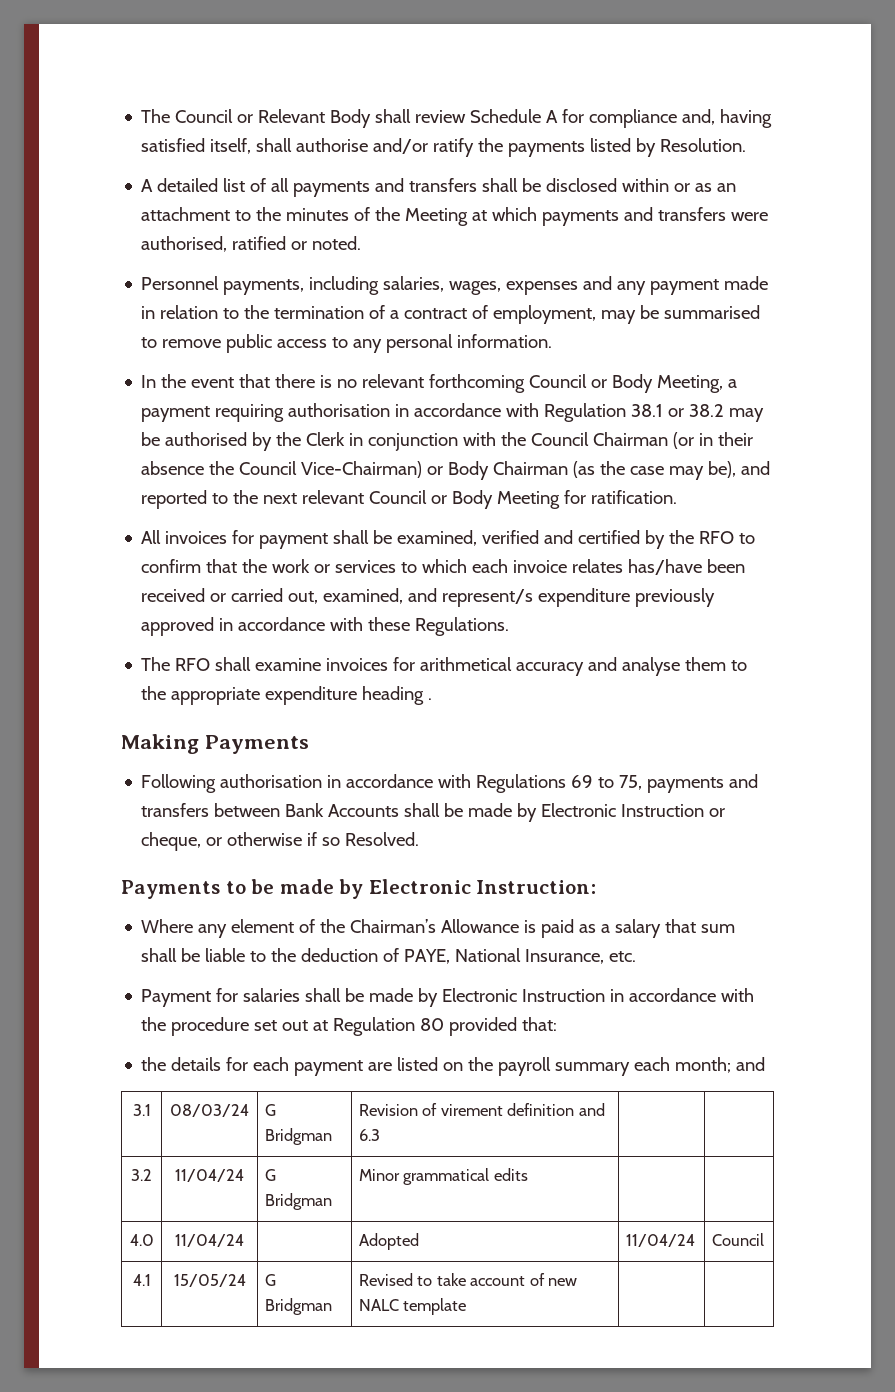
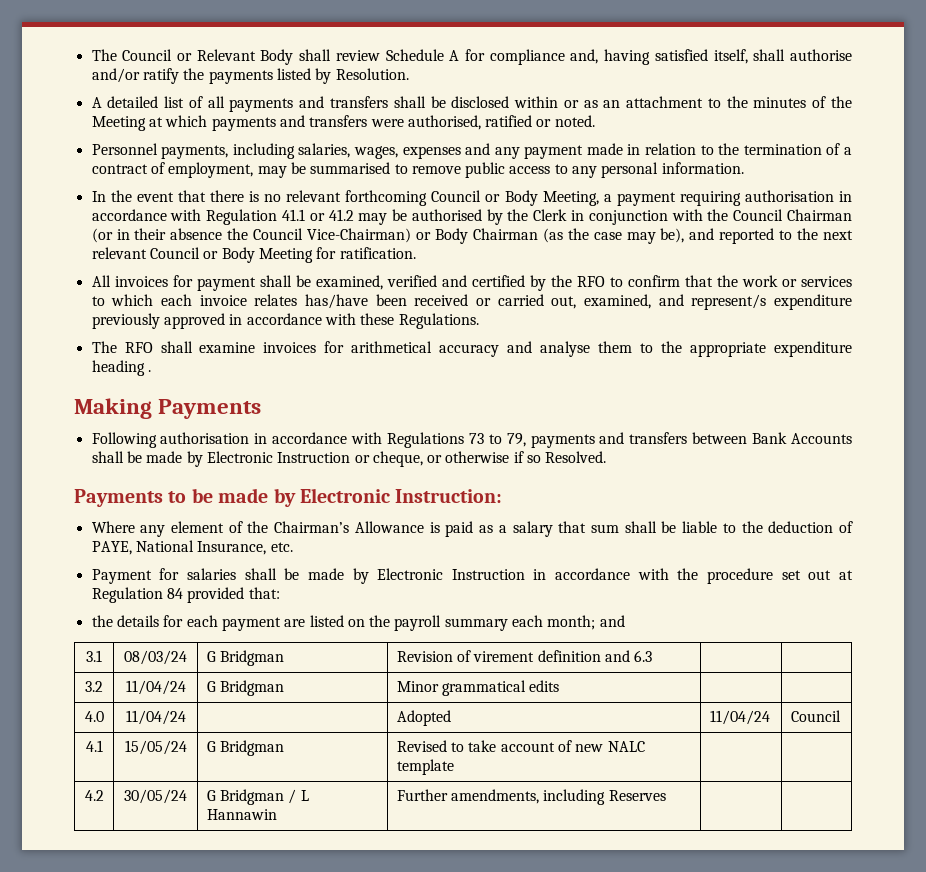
- In the event that there is no relevant forthcoming Council or Body Meeting, a payment requiring authorisation in accordance with Regulation 38.1 or 38.2 may be authorised by the Clerk in conjunction with the Council Chairman (or in their absence the Council Vice-Chairman) or Body Chairman (as the case may be), and reported to the next relevant Council or Body Meeting for ratification.
+ In the event that there is no relevant forthcoming Council or Body Meeting, a payment requiring authorisation in accordance with Regulation 41.1 or 41.2 may be authorised by the Clerk in conjunction with the Council Chairman (or in their absence the Council Vice-Chairman) or Body Chairman (as the case may be), and reported to the next relevant Council or Body Meeting for ratification.
- Following authorisation in accordance with Regulations 69 to 75, payments and transfers between Bank Accounts shall be made by Electronic Instruction or cheque, or otherwise if so Resolved.
+ Following authorisation in accordance with Regulations 73 to 79, payments and transfers between Bank Accounts shall be made by Electronic Instruction or cheque, or otherwise if so Resolved.
- Payment for salaries shall be made by Electronic Instruction in accordance with the procedure set out at Regulation 80 provided that:
+ Payment for salaries shall be made by Electronic Instruction in accordance with the procedure set out at Regulation 84 provided that:
+ 4.2 | 30/05/24 | G Bridgman / L Hannawin | Further amendments, including Reserves | |

